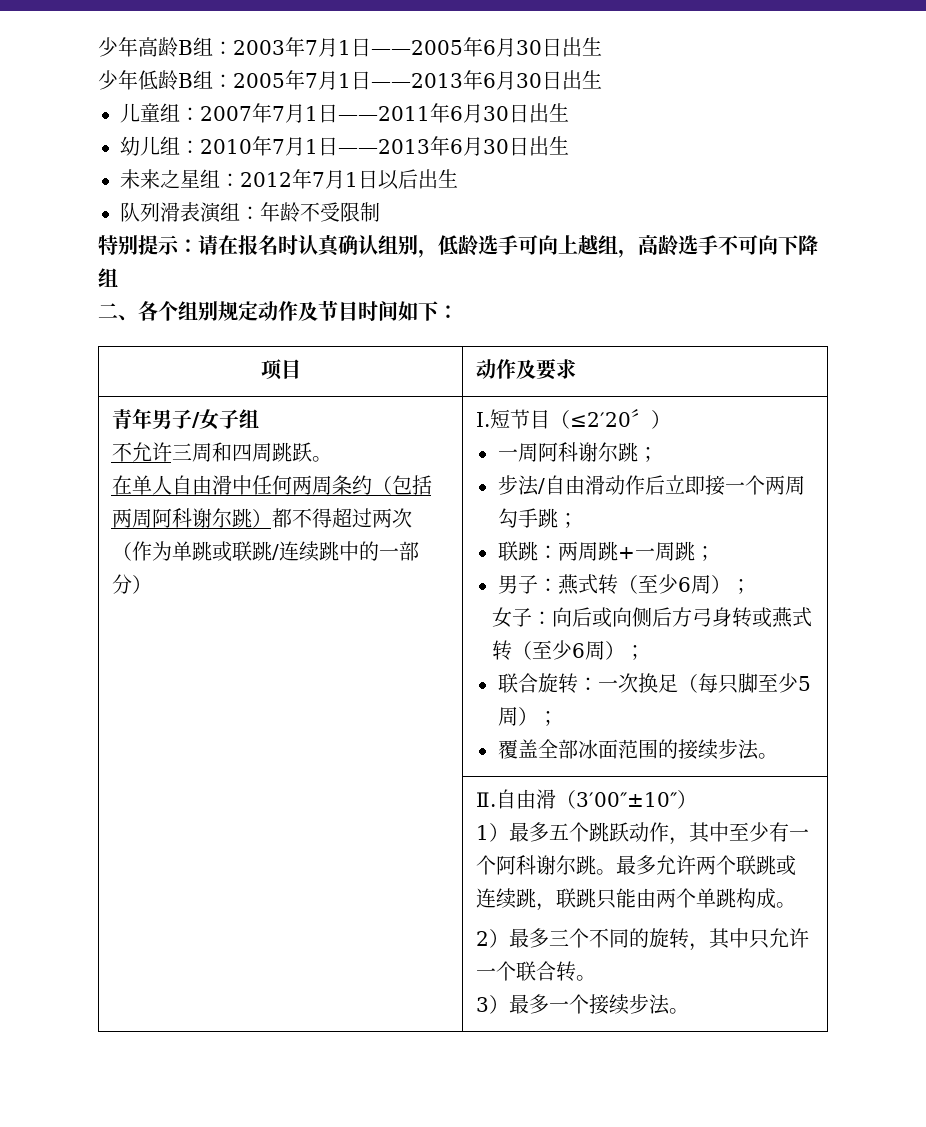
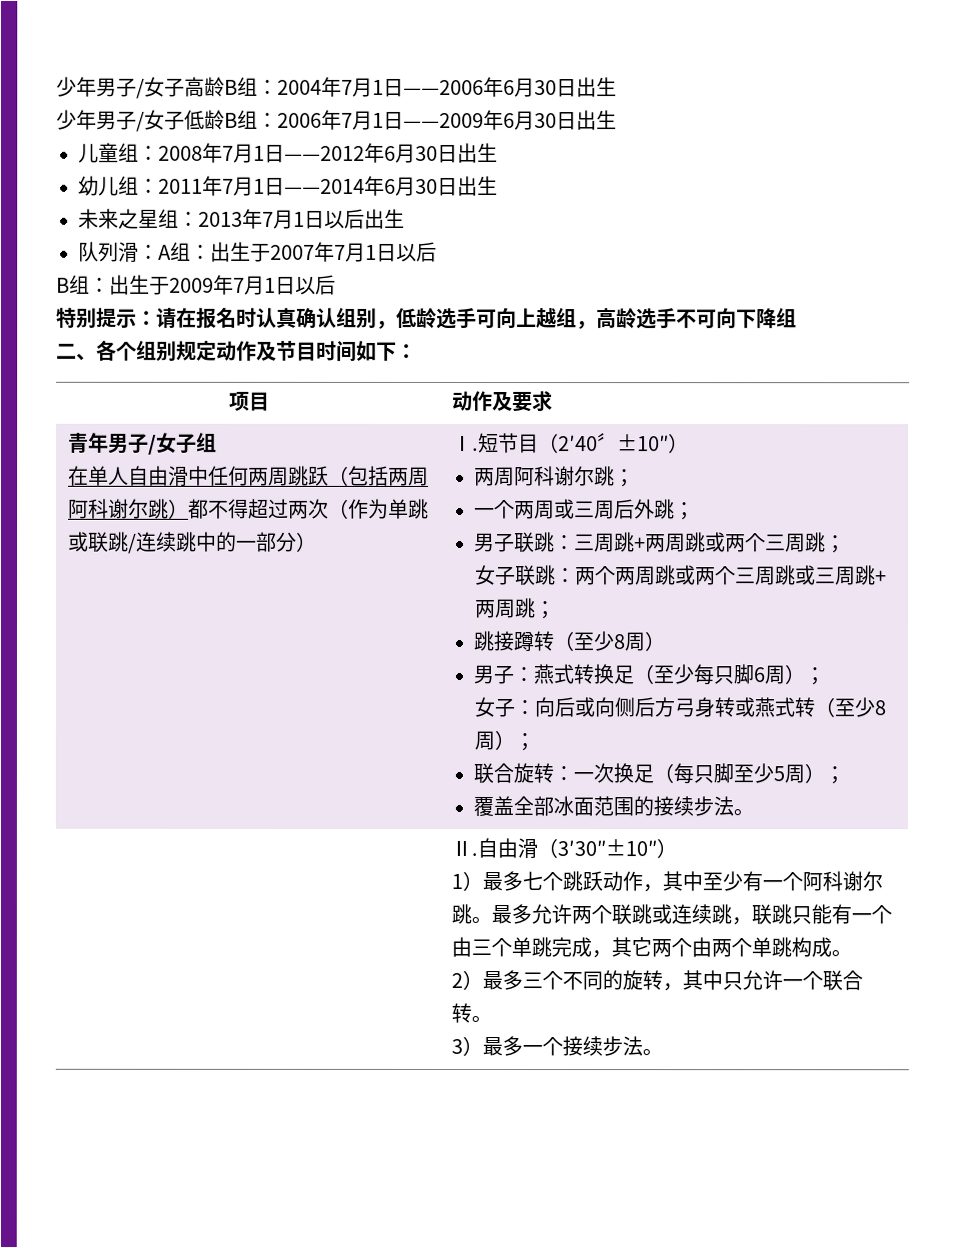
- 少年高龄B组：2003年7月1日——2005年6月30日出生
+ 少年男子/女子高龄B组：2004年7月1日——2006年6月30日出生
- 少年低龄B组：2005年7月1日——2013年6月30日出生
+ 少年男子/女子低龄B组：2006年7月1日——2009年6月30日出生
- 儿童组：2007年7月1日——2011年6月30日出生
+ 儿童组：2008年7月1日——2012年6月30日出生
- 幼儿组：2010年7月1日——2013年6月30日出生
+ 幼儿组：2011年7月1日——2014年6月30日出生
- 未来之星组：2012年7月1日以后出生
+ 未来之星组：2013年7月1日以后出生
- 队列滑表演组：年龄不受限制
+ 队列滑：A组：出生于2007年7月1日以后
+ B组：出生于2009年7月1日以后
- 不允许三周和四周跳跃。
- 在单人自由滑中任何两周条约（包括两周阿科谢尔跳）都不得超过两次（作为单跳或联跳/连续跳中的一部分）
+ 在单人自由滑中任何两周跳跃（包括两周阿科谢尔跳）都不得超过两次（作为单跳或联跳/连续跳中的一部分）
- Ⅰ.短节目（≤2′20〞）
- 一周阿科谢尔跳；
+ Ⅰ.短节目（2′40〞±10″）
+ 两周阿科谢尔跳；
- 步法/自由滑动作后立即接一个两周勾手跳；
- 联跳：两周跳+一周跳；
+ 一个两周或三周后外跳；
+ 男子联跳：三周跳+两周跳或两个三周跳；
+ 女子联跳：两个两周跳或两个三周跳或三周跳+两周跳；
+ 跳接蹲转（至少8周）
- 男子：燕式转（至少6周）；
+ 男子：燕式转换足（至少每只脚6周）；
- 女子：向后或向侧后方弓身转或燕式转（至少6周）；
+ 女子：向后或向侧后方弓身转或燕式转（至少8周）；
- Ⅱ.自由滑（3′00″±10″）
+ Ⅱ.自由滑（3′30″±10″）
- 1）最多五个跳跃动作，其中至少有一个阿科谢尔跳。
+ 1）最多七个跳跃动作，其中至少有一个阿科谢尔跳。
- 最多允许两个联跳或连续跳，联跳只能由两个单跳构成。
+ 最多允许两个联跳或连续跳，联跳只能有一个由三个单跳完成，其它两个由两个单跳构成。

